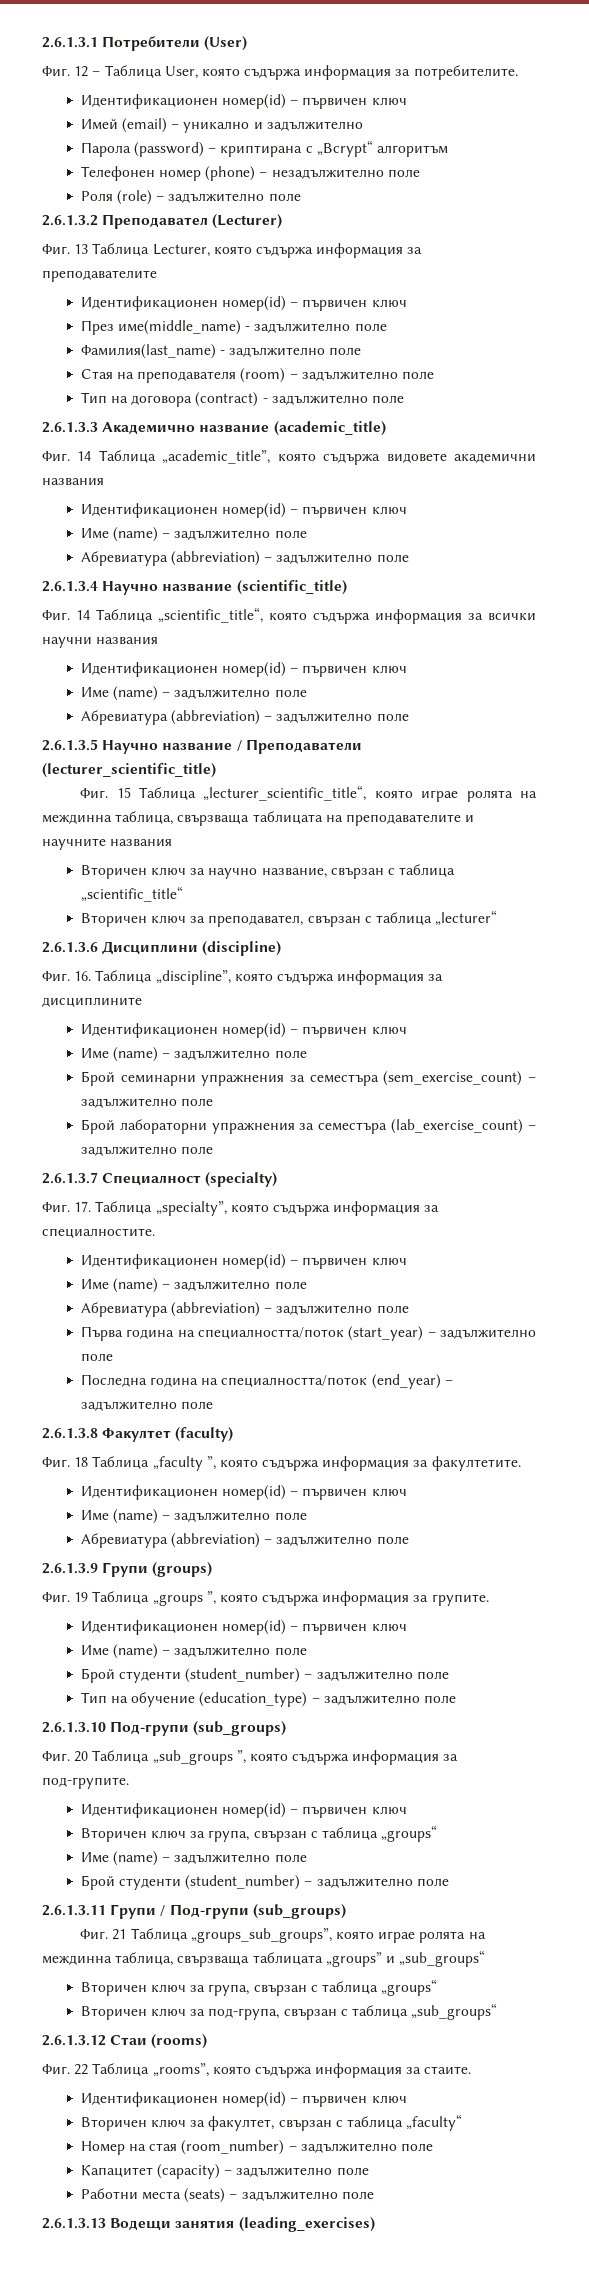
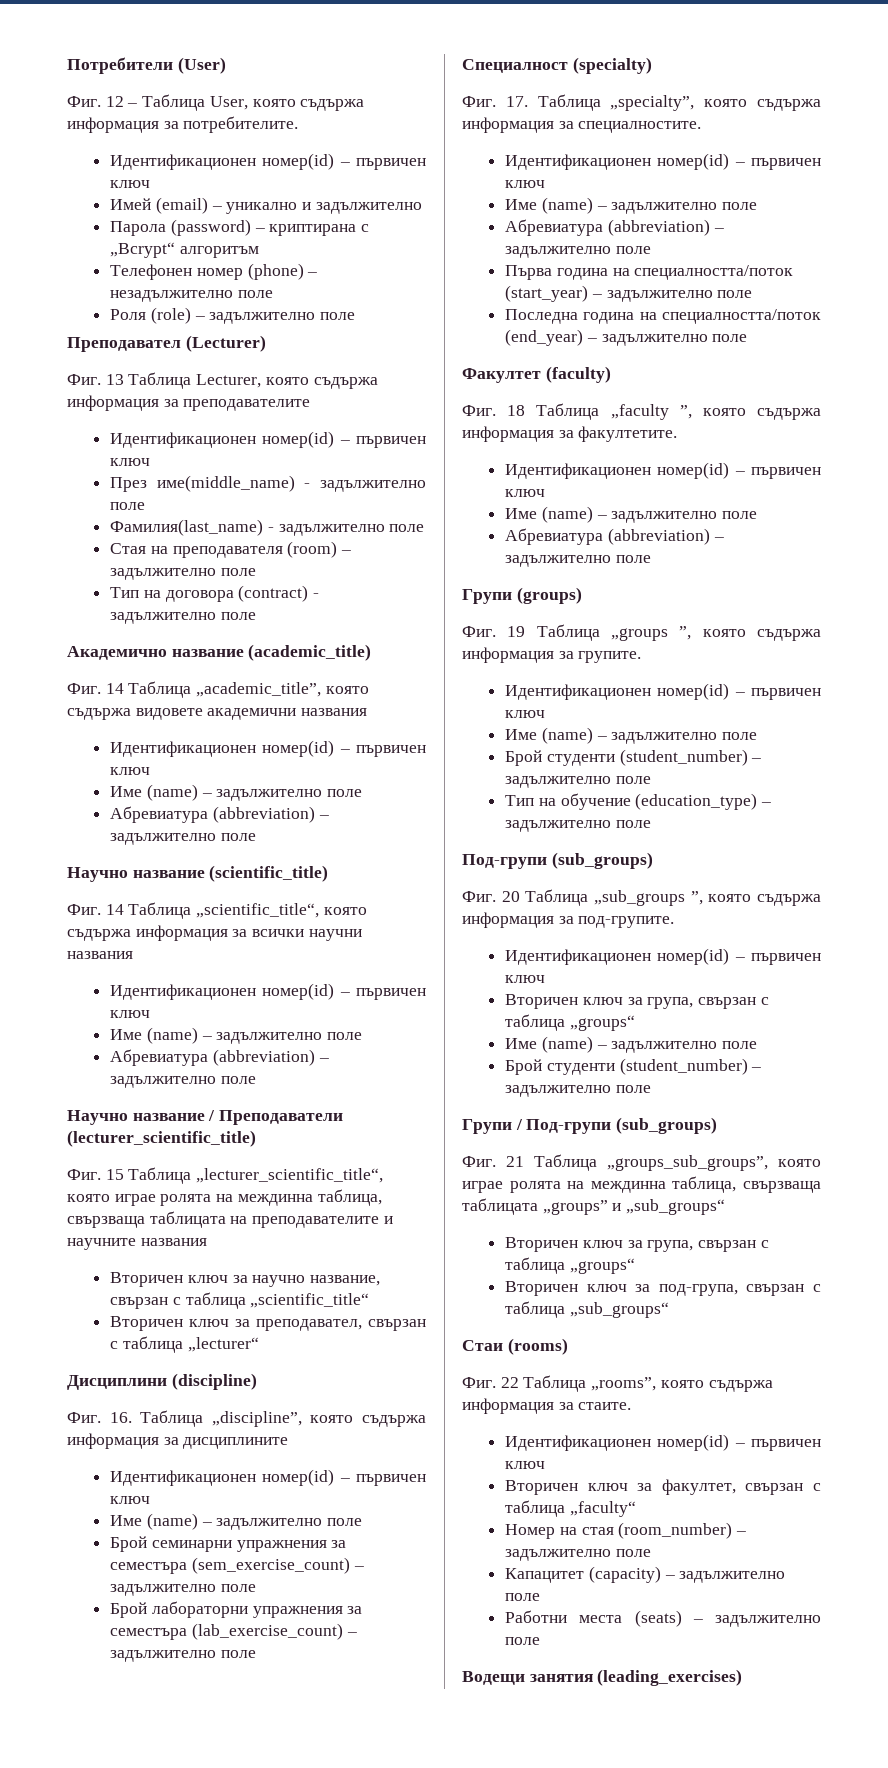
- 2.6.1.3.1 Потребители (User)
+ Потребители (User)
- 2.6.1.3.2 Преподавател (Lecturer)
+ Преподавател (Lecturer)
- 2.6.1.3.3 Академично название (academic_title)
+ Академично название (academic_title)
- 2.6.1.3.4 Научно название (scientific_title)
+ Научно название (scientific_title)
- 2.6.1.3.5 Научно название / Преподаватели (lecturer_scientific_title)
+ Научно название / Преподаватели (lecturer_scientific_title)
- 2.6.1.3.6 Дисциплини (discipline)
+ Дисциплини (discipline)
- 2.6.1.3.7 Специалност (specialty)
+ Специалност (specialty)
- 2.6.1.3.8 Факултет (faculty)
+ Факултет (faculty)
- 2.6.1.3.9 Групи (groups)
+ Групи (groups)
  Тип на обучение (education_type) – задължително поле
- 2.6.1.3.10 Под-групи (sub_groups)
+ Под-групи (sub_groups)
- 2.6.1.3.11 Групи / Под-групи (sub_groups)
+ Групи / Под-групи (sub_groups)
- 2.6.1.3.12 Стаи (rooms)
+ Стаи (rooms)
- 2.6.1.3.13 Водещи занятия (leading_exercises)
+ Водещи занятия (leading_exercises)

